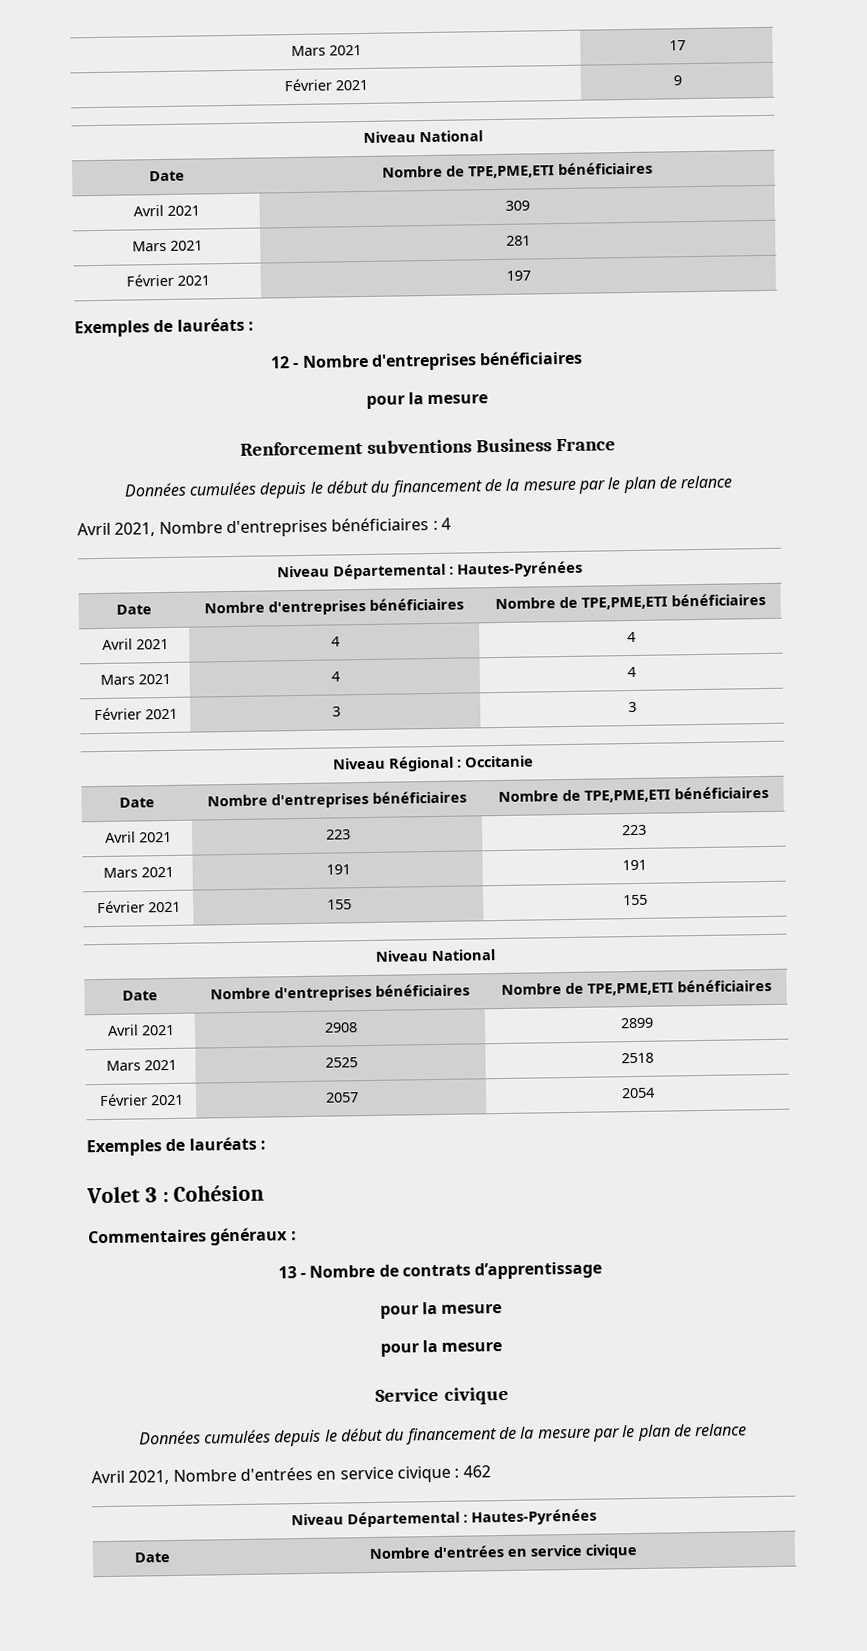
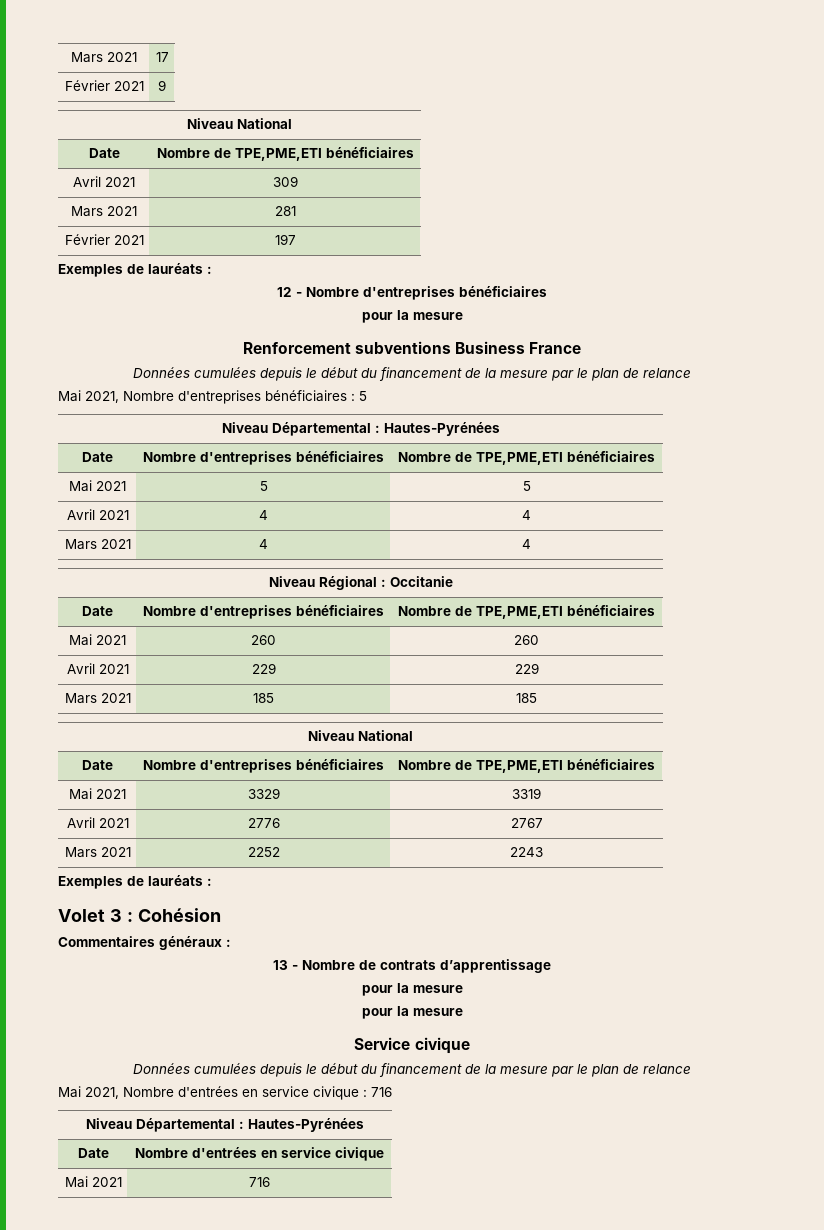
- Avril 2021, Nombre d'entreprises bénéficiaires : 4
+ Mai 2021, Nombre d'entreprises bénéficiaires : 5
+ Mai 2021 | 5 | 5
- Février 2021 | 3 | 3
- Avril 2021 | 223 | 223
- Mars 2021 | 191 | 191
- Février 2021 | 155 | 155
+ Mai 2021 | 260 | 260
+ Avril 2021 | 229 | 229
+ Mars 2021 | 185 | 185
- Avril 2021 | 2908 | 2899
- Mars 2021 | 2525 | 2518
- Février 2021 | 2057 | 2054
+ Mai 2021 | 3329 | 3319
+ Avril 2021 | 2776 | 2767
+ Mars 2021 | 2252 | 2243
- Avril 2021, Nombre d'entrées en service civique : 462
+ Mai 2021, Nombre d'entrées en service civique : 716
+ Mai 2021 | 716

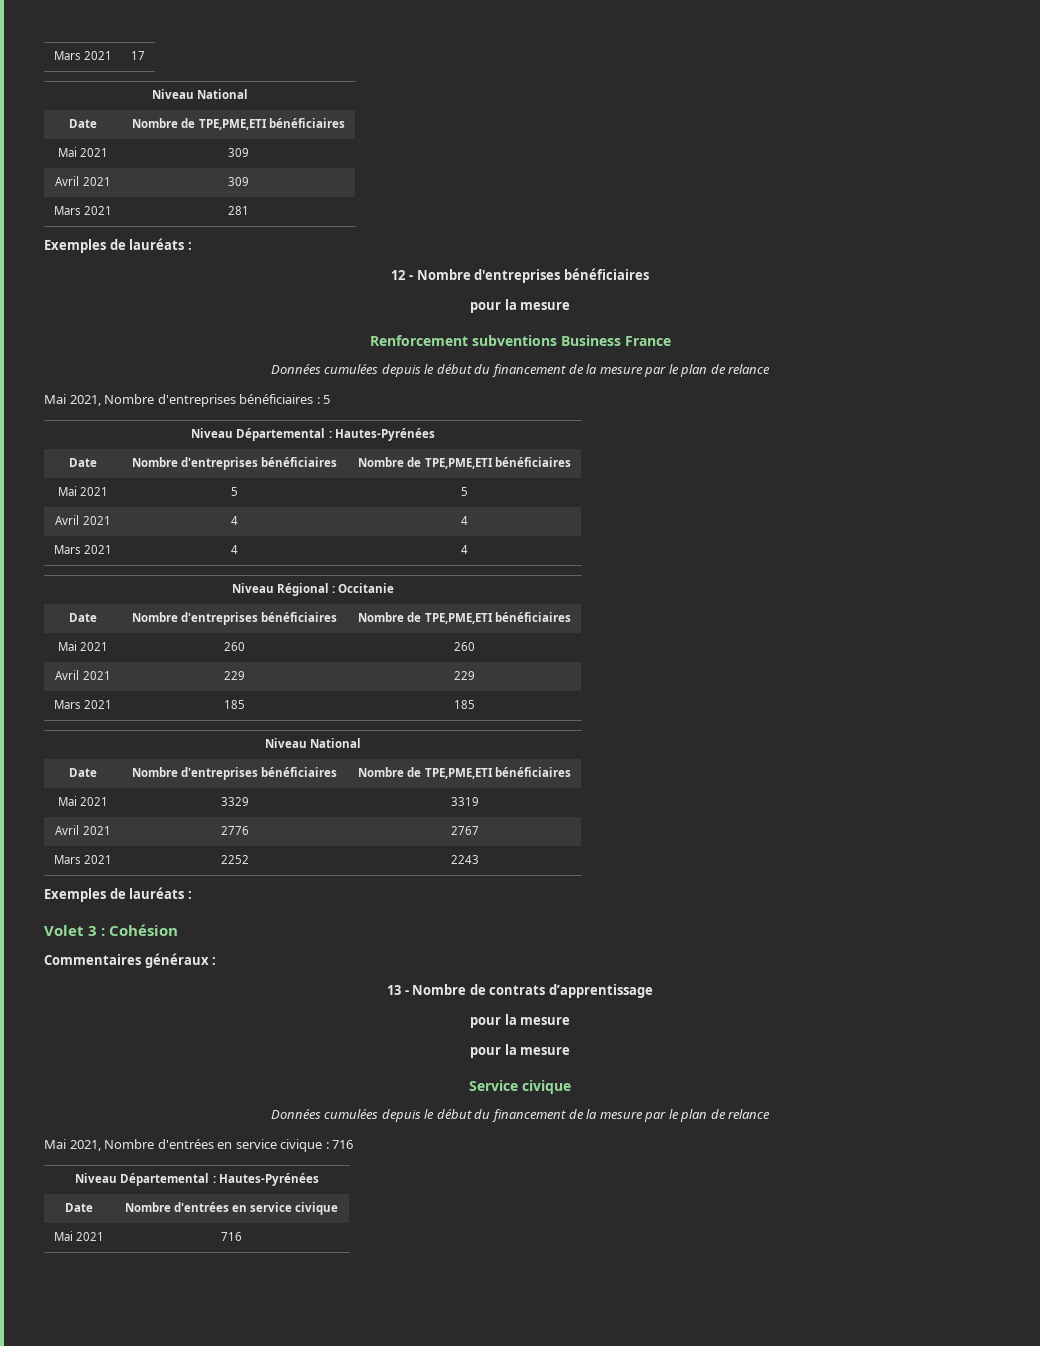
- Février 2021 | 9
+ Mai 2021 | 309
- Février 2021 | 197

